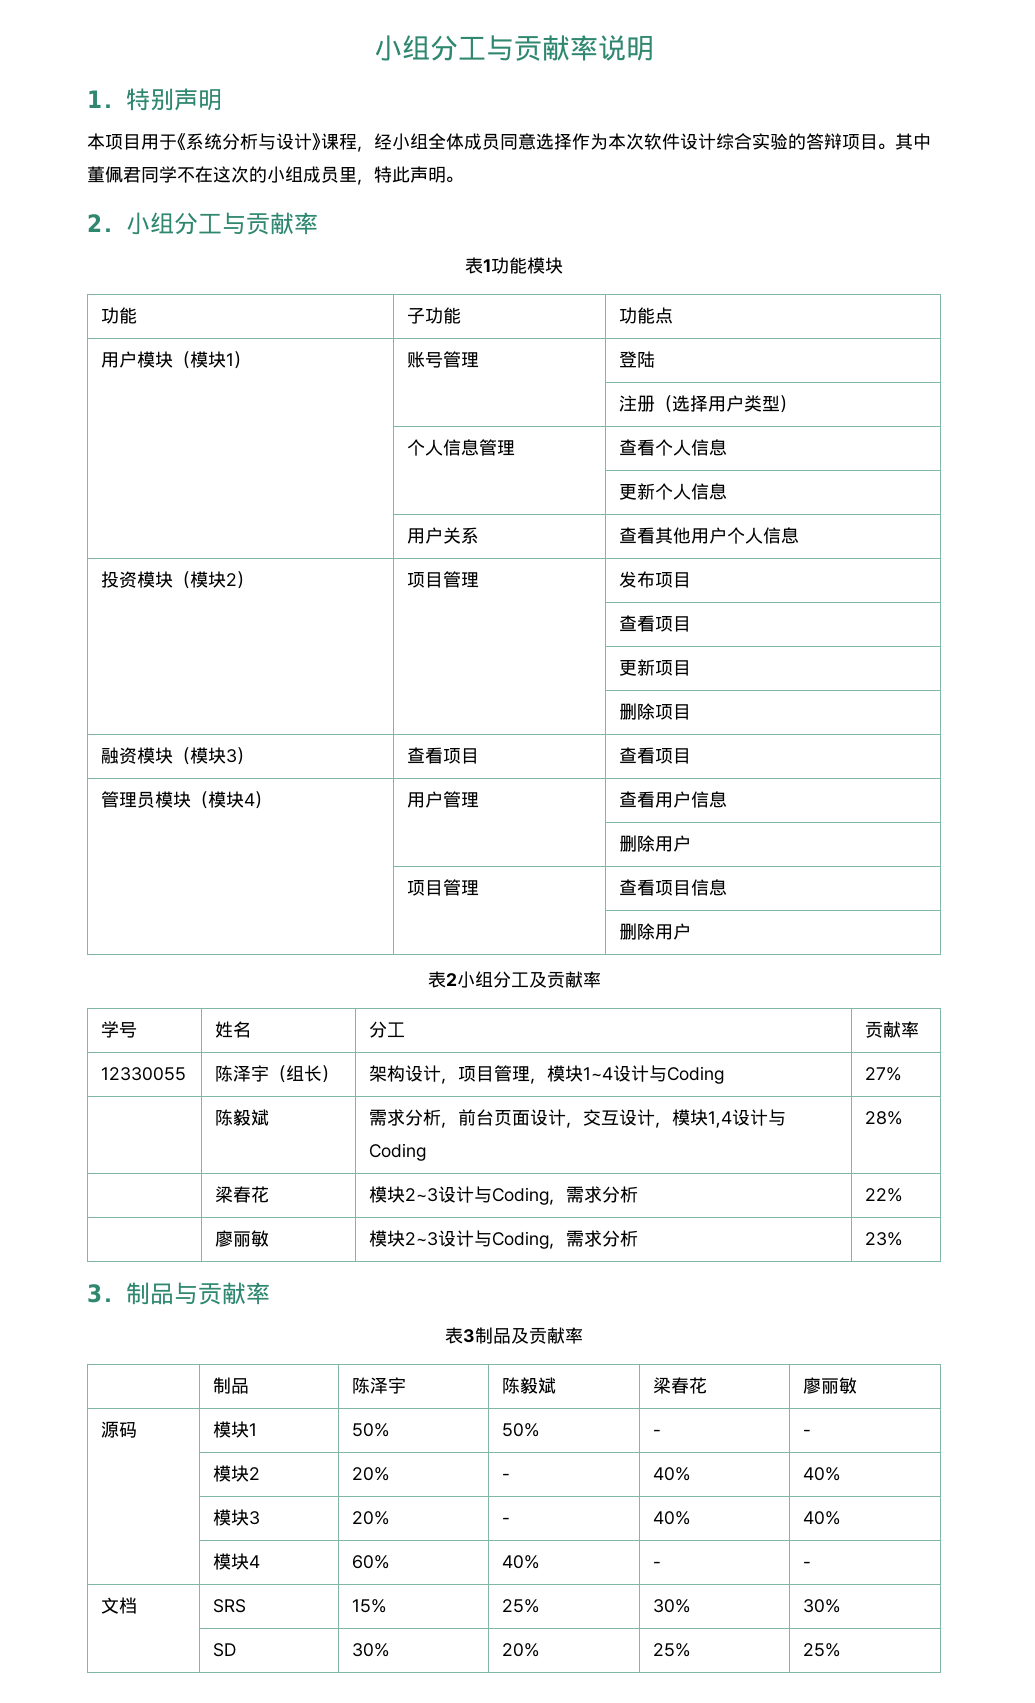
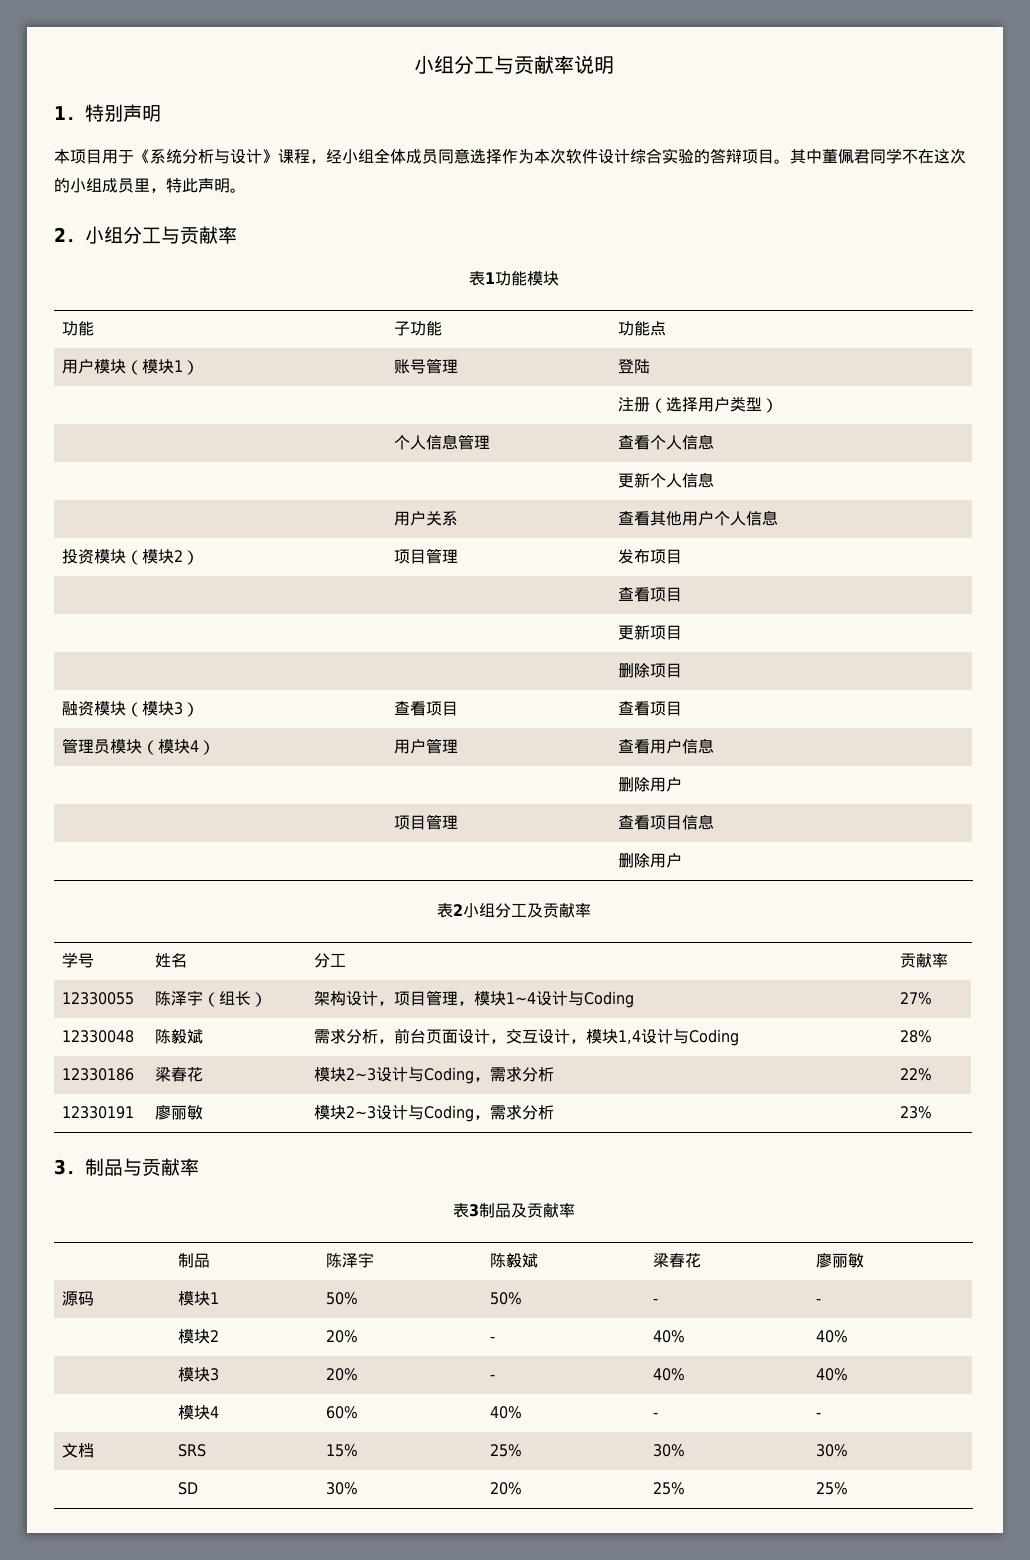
- | 陈毅斌 | 需求分析，前台页面设计，交互设计，模块1,4设计与Coding | 28%
+ 12330048 | 陈毅斌 | 需求分析，前台页面设计，交互设计，模块1,4设计与Coding | 28%
- | 梁春花 | 模块2~3设计与Coding，需求分析 | 22%
+ 12330186 | 梁春花 | 模块2~3设计与Coding，需求分析 | 22%
- | 廖丽敏 | 模块2~3设计与Coding，需求分析 | 23%
+ 12330191 | 廖丽敏 | 模块2~3设计与Coding，需求分析 | 23%

